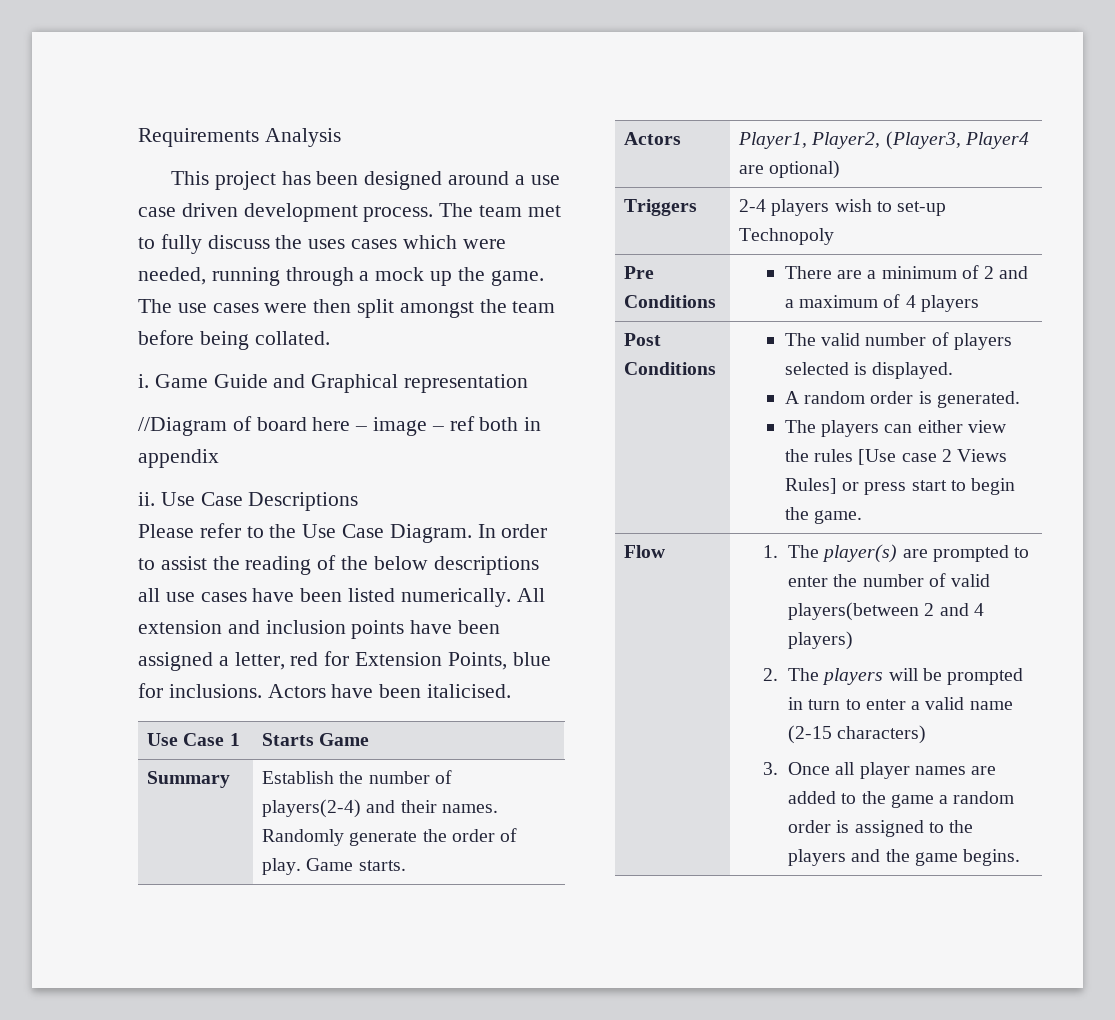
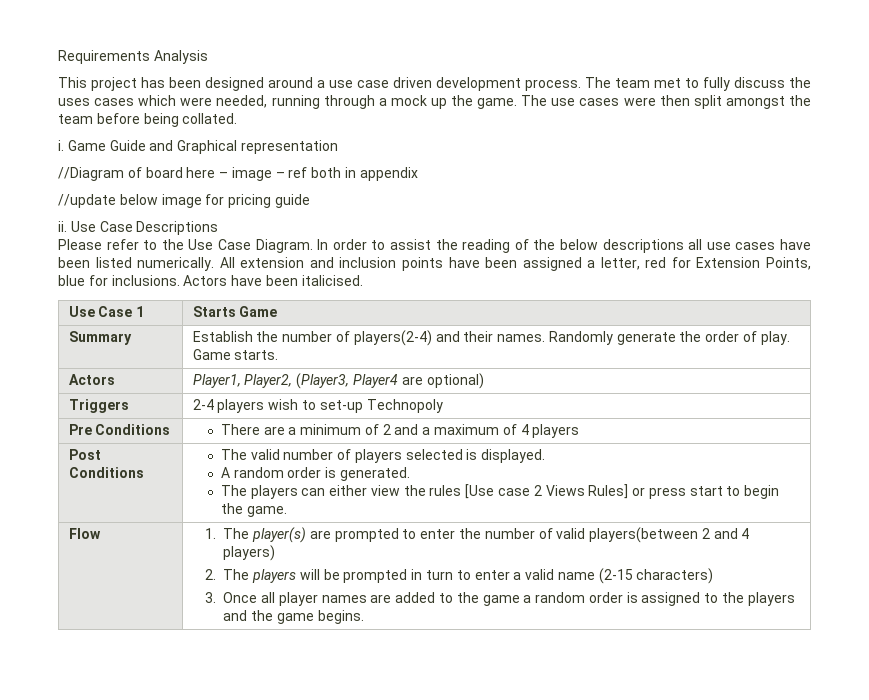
+ //update below image for pricing guide

